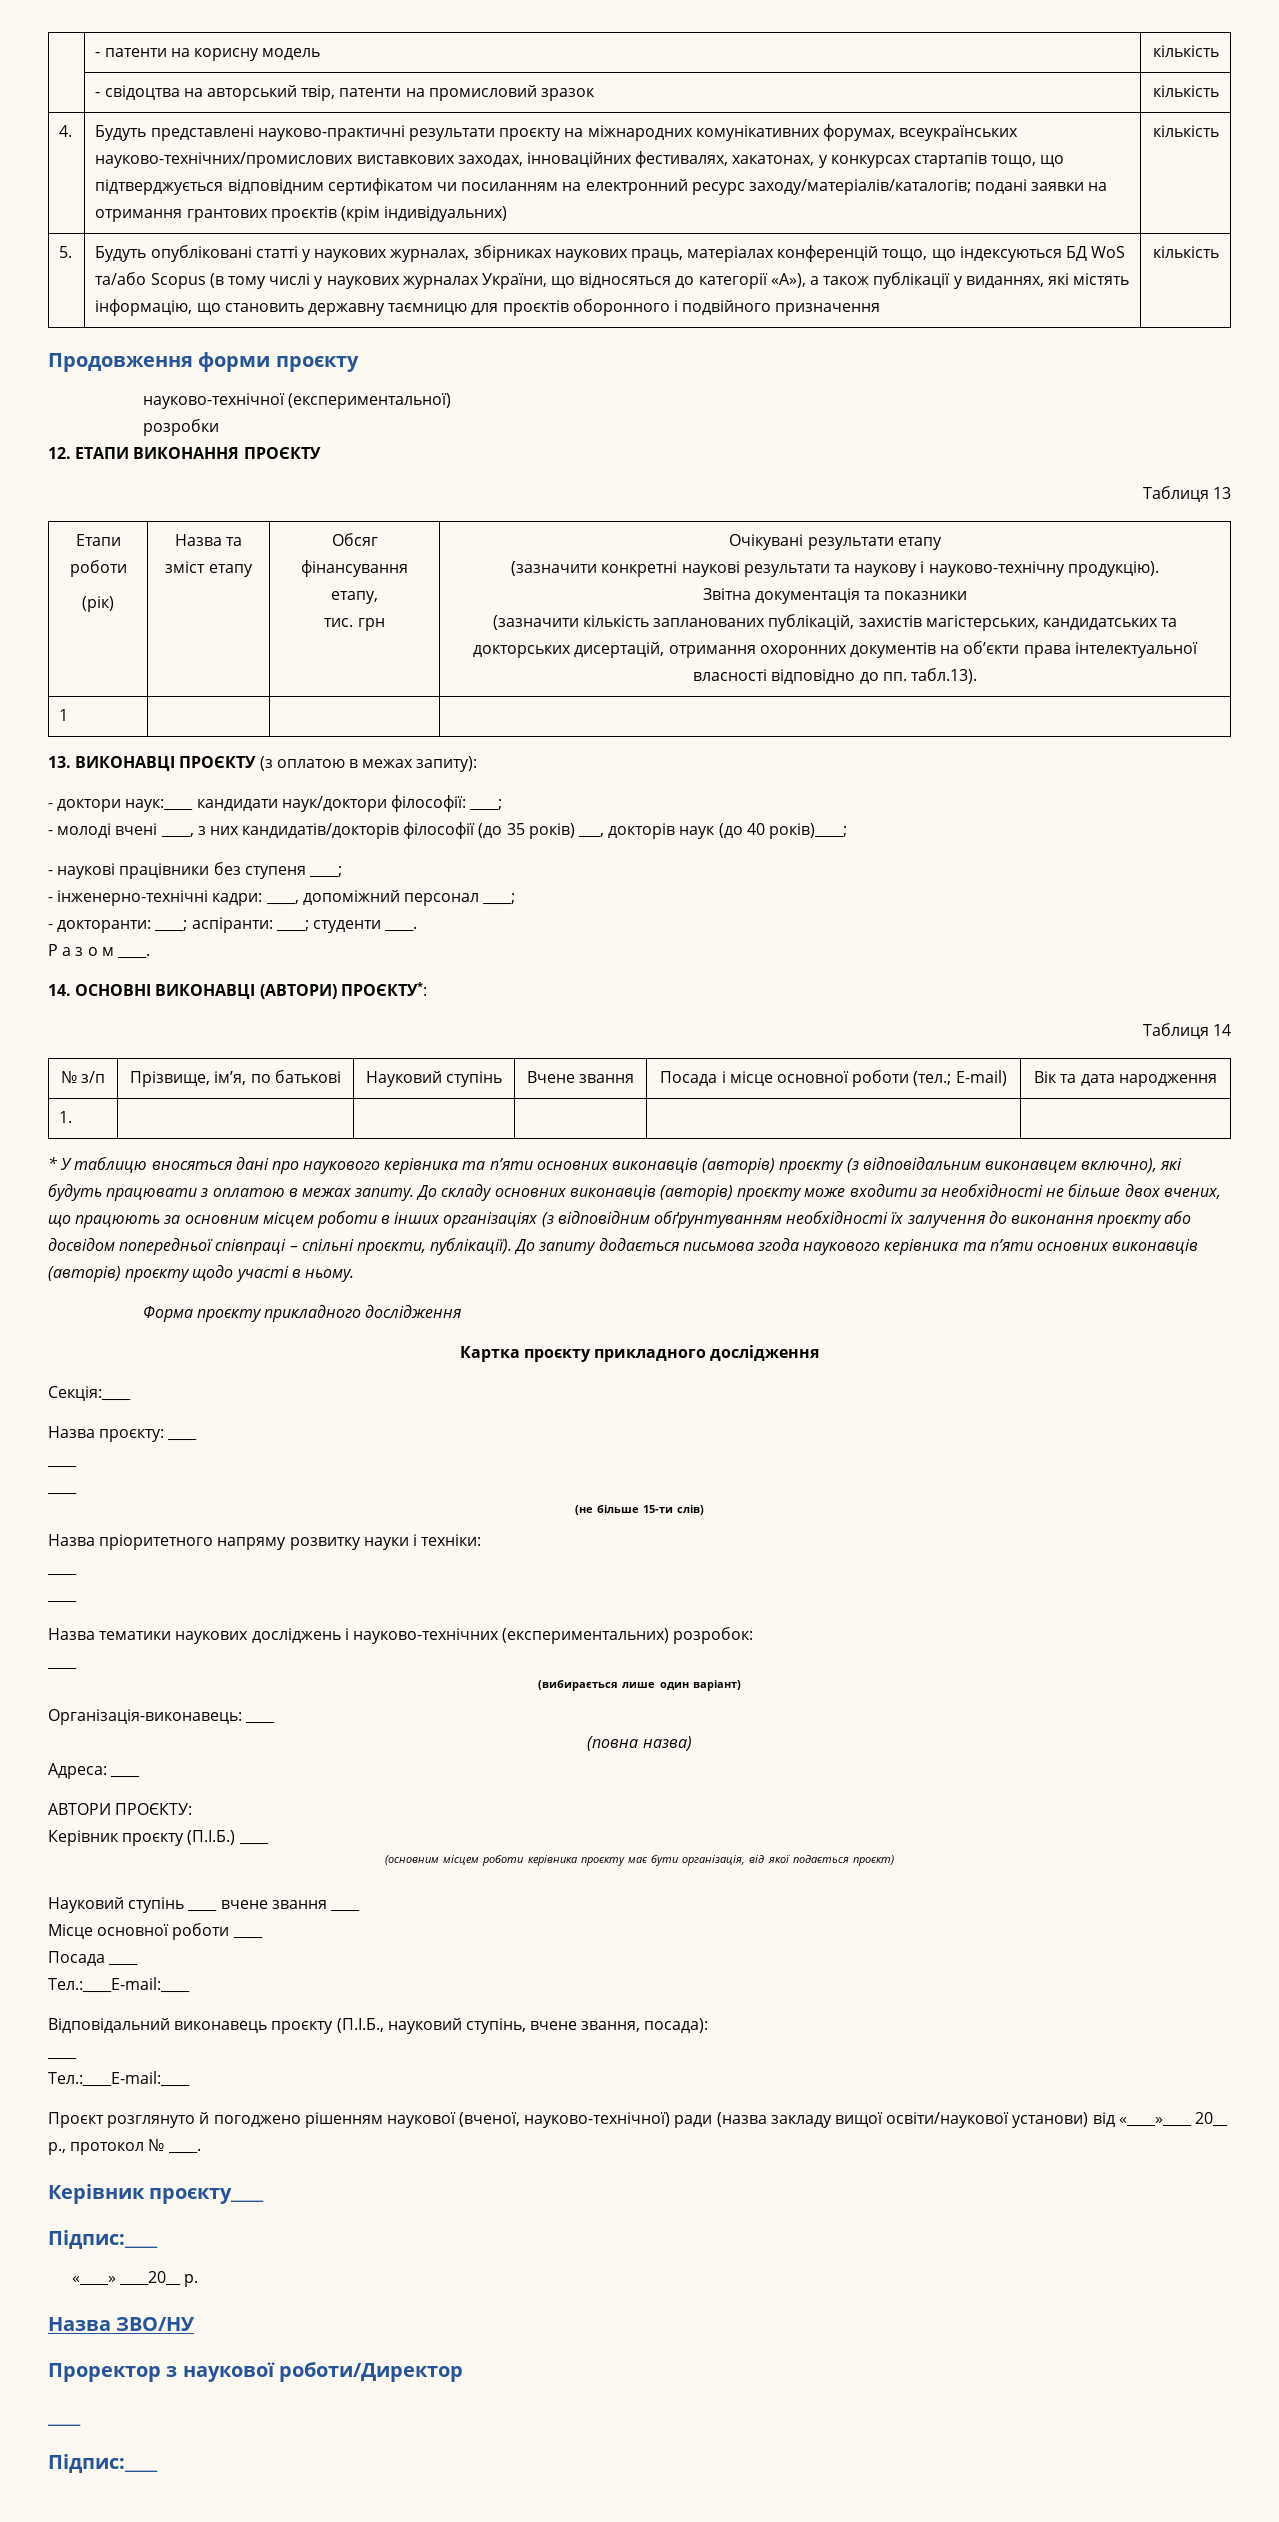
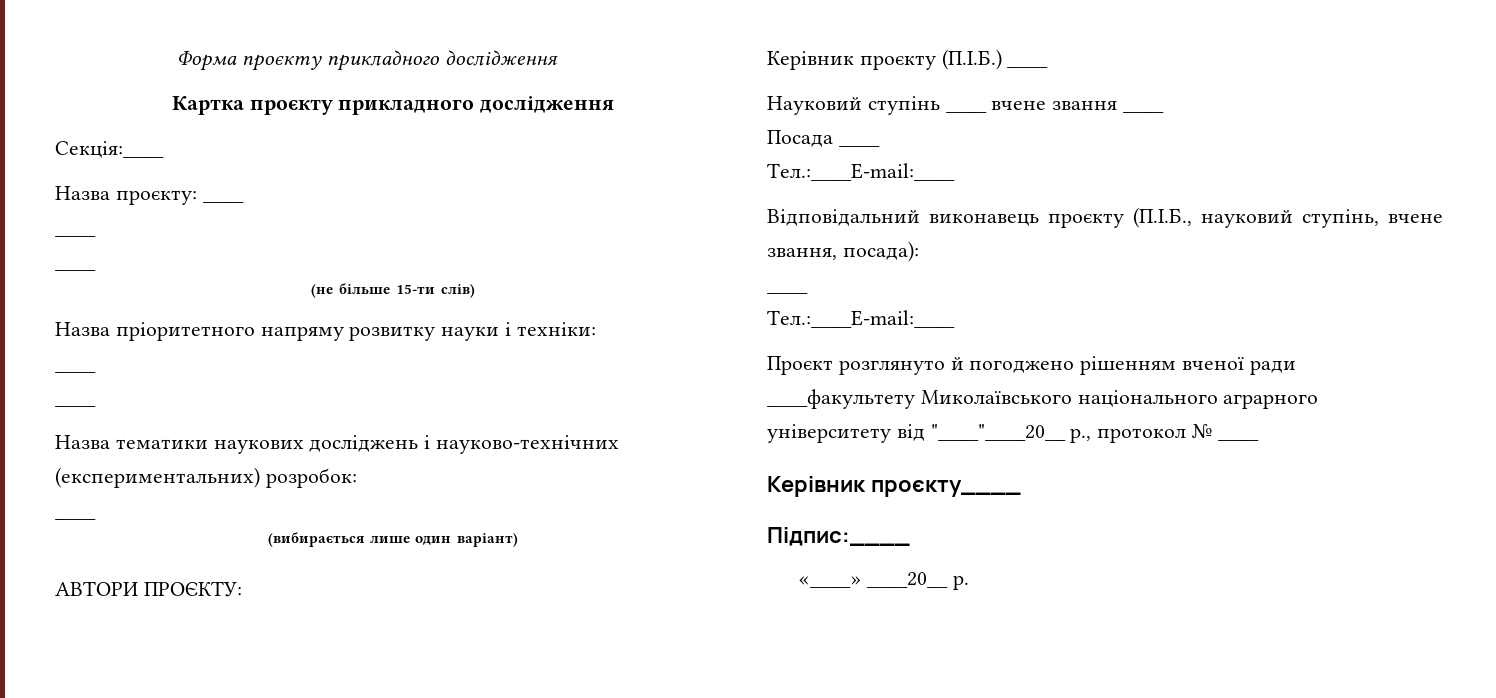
- | - патенти на корисну модель | кількість
- | - свідоцтва на авторський твір, патенти на промисловий зразок | кількість
- 4. | Будуть представлені науково-практичні результати проєкту на міжнародних комунікативних форумах, всеукраїнських науково-технічних/промислових виставкових заходах, інноваційних фестивалях, хакатонах, у конкурсах стартапів тощо, що підтверджується відповідним сертифікатом чи посиланням на електронний ресурс заходу/матеріалів/каталогів; подані заявки на отримання грантових проєктів (крім індивідуальних) | кількість
- 5. | Будуть опубліковані статті у наукових журналах, збірниках наукових праць, матеріалах конференцій тощо, що індексуються БД WoS та/або Scopus (в тому числі у наукових журналах України, що відносяться до категорії «А»), а також публікації у виданнях, які містять інформацію, що становить державну таємницю для проєктів оборонного і подвійного призначення | кількість
- Продовження форми проєкту
- науково-технічної (експериментальної)
- розробки
- 12. ЕТАПИ ВИКОНАННЯ ПРОЄКТУ
- Таблиця 13
- Етапи роботи
- (рік) | Назва та зміст етапу | Обсяг фінансування етапу,
- тис. грн | Очікувані результати етапу
- (зазначити конкретні наукові результати та наукову і науково-технічну продукцію).
- Звітна документація та показники
- (зазначити кількість запланованих публікацій, захистів магістерських, кандидатських та докторських дисертацій, отримання охоронних документів на об’єкти права інтелектуальної власності відповідно до пп. табл.13).
- 1 | | |
- 13. ВИКОНАВЦІ ПРОЄКТУ (з оплатою в межах запиту):
- - доктори наук:____ кандидати наук/доктори філософії: ____;
- - молоді вчені ____, з них кандидатів/докторів філософії (до 35 років) ___, докторів наук (до 40 років)____;
- - наукові працівники без ступеня ____;
- - інженерно-технічні кадри: ____, допоміжний персонал ____;
- - докторанти: ____; аспіранти: ____; студенти ____.
- Р а з о м ____.
- 14. ОСНОВНІ ВИКОНАВЦІ (АВТОРИ) ПРОЄКТУ*:
- Таблиця 14
- № з/п | Прізвище, ім’я, по батькові | Науковий ступінь | Вчене звання | Посада і місце основної роботи (тел.; E-mail) | Вік та дата народження
- 1. | | | | |
- * У таблицю вносяться дані про наукового керівника та п’яти основних виконавців (авторів) проєкту (з відповідальним виконавцем включно), які будуть працювати з оплатою в межах запиту. До складу основних виконавців (авторів) проєкту може входити за необхідності не більше двох вчених, що працюють за основним місцем роботи в інших організаціях (з відповідним обґрунтуванням необхідності їх залучення до виконання проєкту або досвідом попередньої співпраці – спільні проєкти, публікації). До запиту додається письмова згода наукового керівника та п’яти основних виконавців (авторів) проєкту щодо участі в ньому.
- Організація-виконавець: ____
- (повна назва)
- Адреса: ____
- (основним місцем роботи керівника проєкту має бути організація, від якої подається проєкт)
- Місце основної роботи ____
- Проєкт розглянуто й погоджено рішенням наукової (вченої, науково-технічної) ради (назва закладу вищої освіти/наукової установи) від «____»____ 20__ р., протокол № ____.
+ Проєкт розглянуто й погоджено рішенням вченої ради ____факультету Миколаївського національного аграрного університету від "____"____20__ р., протокол № ____
- Назва ЗВО/НУ
- Проректор з наукової роботи/Директор
- ____
- Підпис:____

